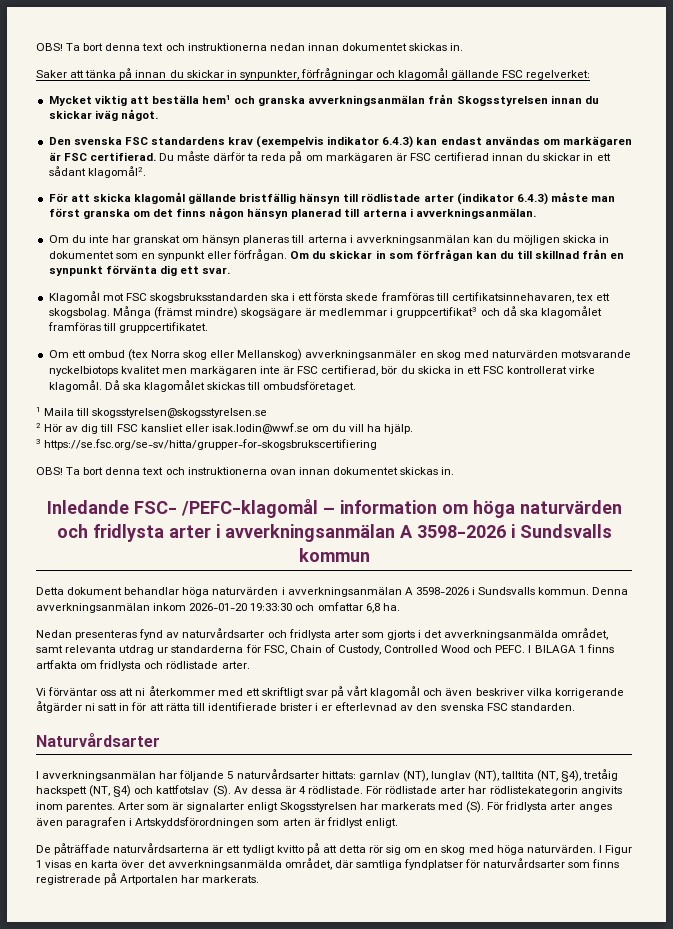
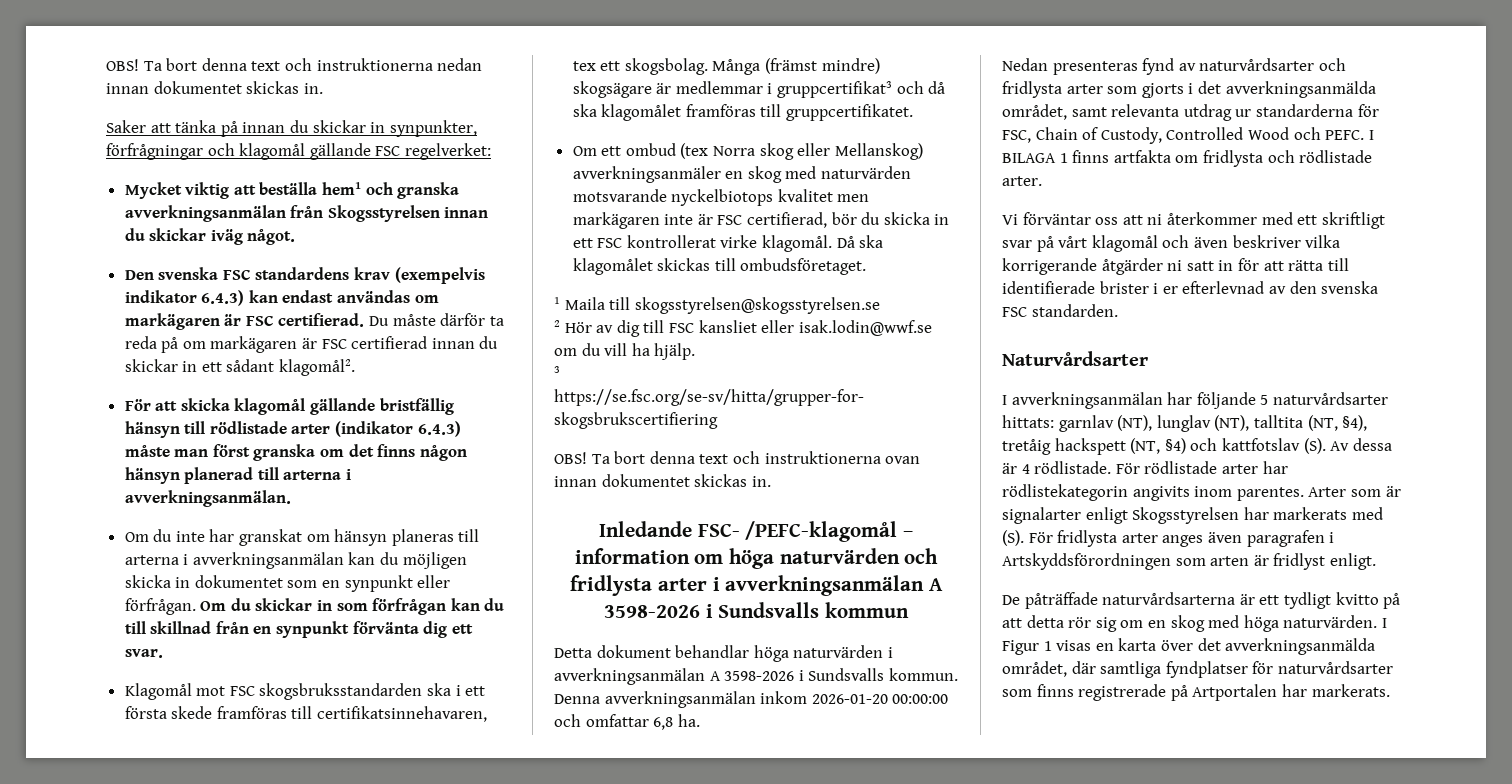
- Denna avverkningsanmälan inkom 2026-01-20 19:33:30 och omfattar 6,8 ha.
+ Denna avverkningsanmälan inkom 2026-01-20 00:00:00 och omfattar 6,8 ha.

